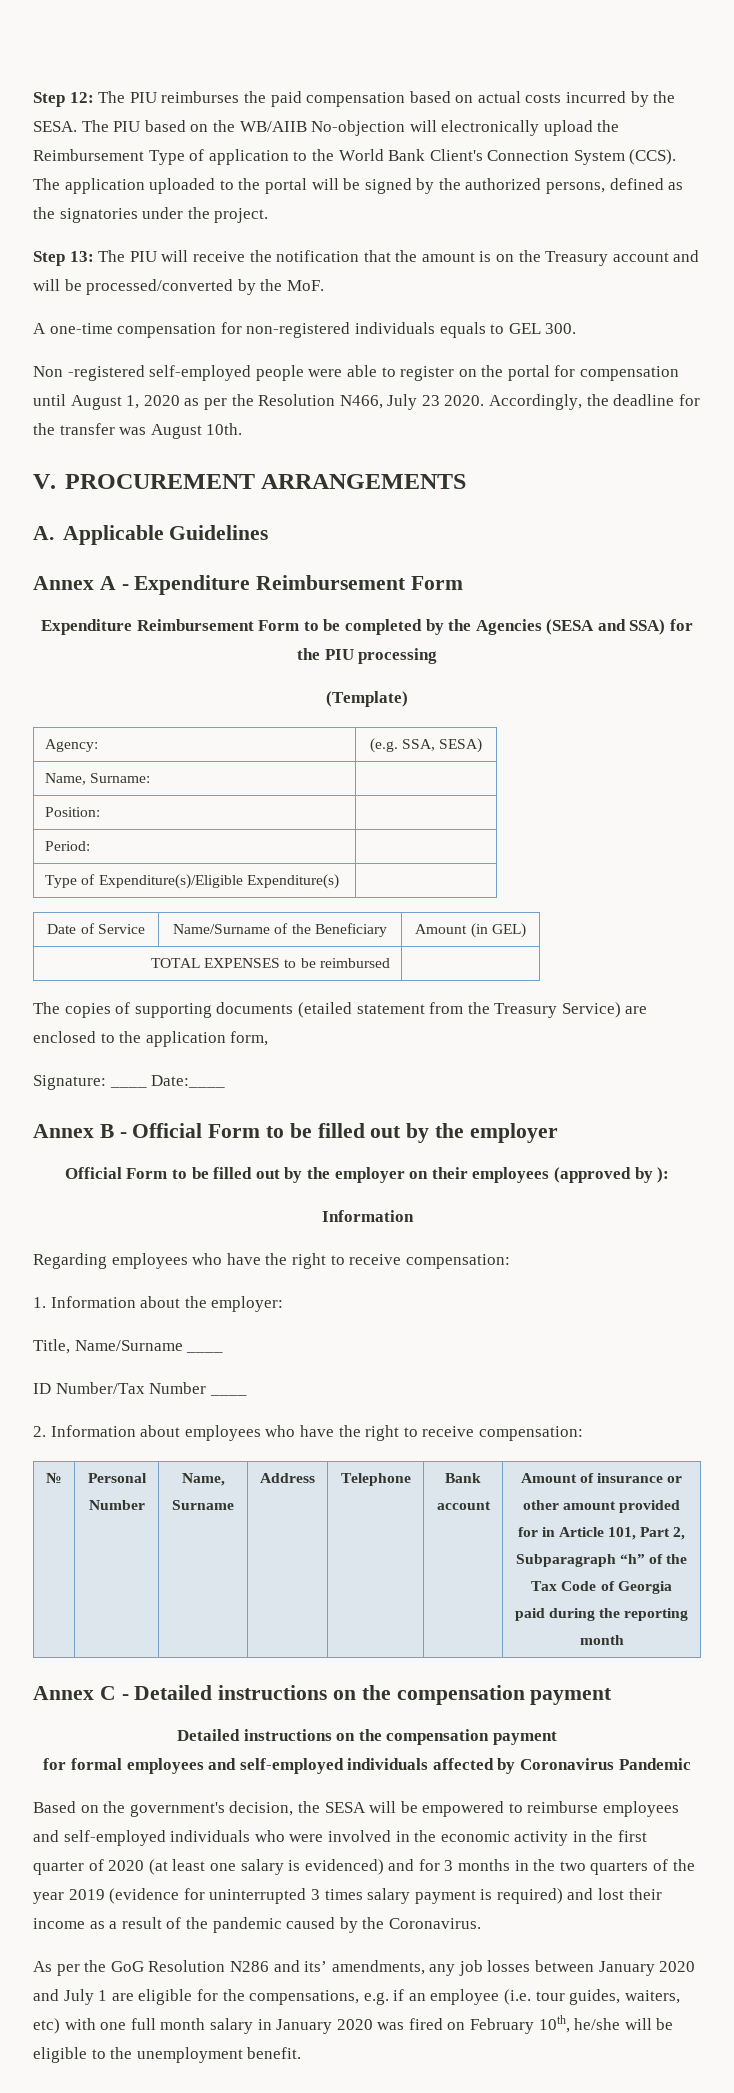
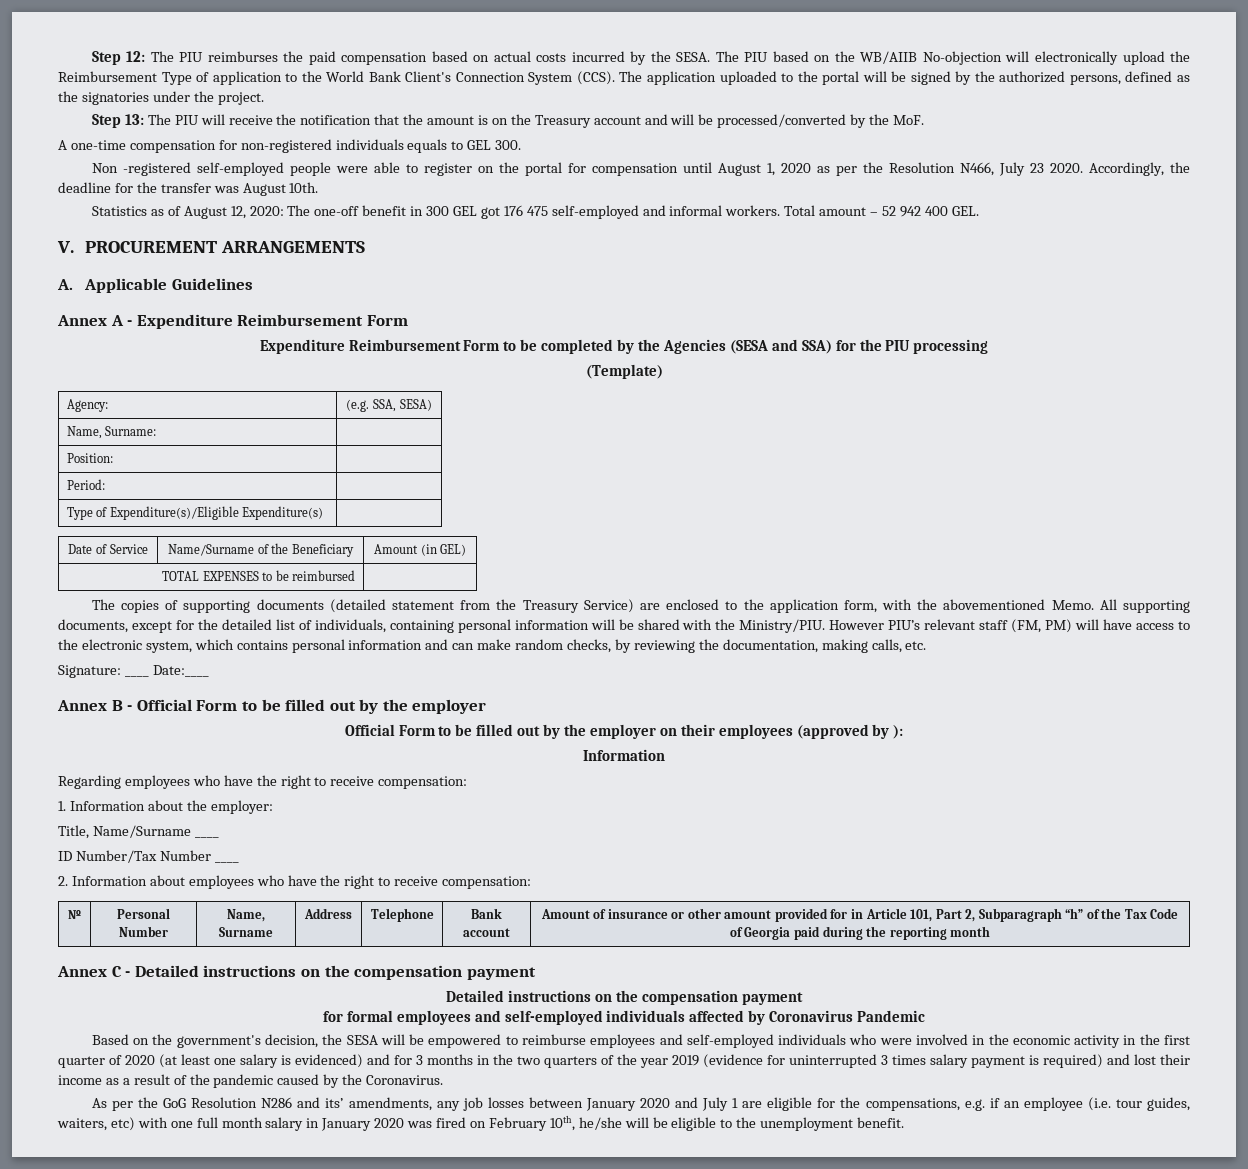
+ Statistics as of August 12, 2020: The one-off benefit in 300 GEL got 176 475 self-employed and informal workers. Total amount – 52 942 400 GEL.
- The copies of supporting documents (etailed statement from the Treasury Service) are enclosed to the application form,
+ The copies of supporting documents (detailed statement from the Treasury Service) are enclosed to the application form, with the abovementioned Memo. All supporting documents, except for the detailed list of individuals, containing personal information will be shared with the Ministry/PIU. However PIU’s relevant staff (FM, PM) will have access to the electronic system, which contains personal information and can make random checks, by reviewing the documentation, making calls, etc.

